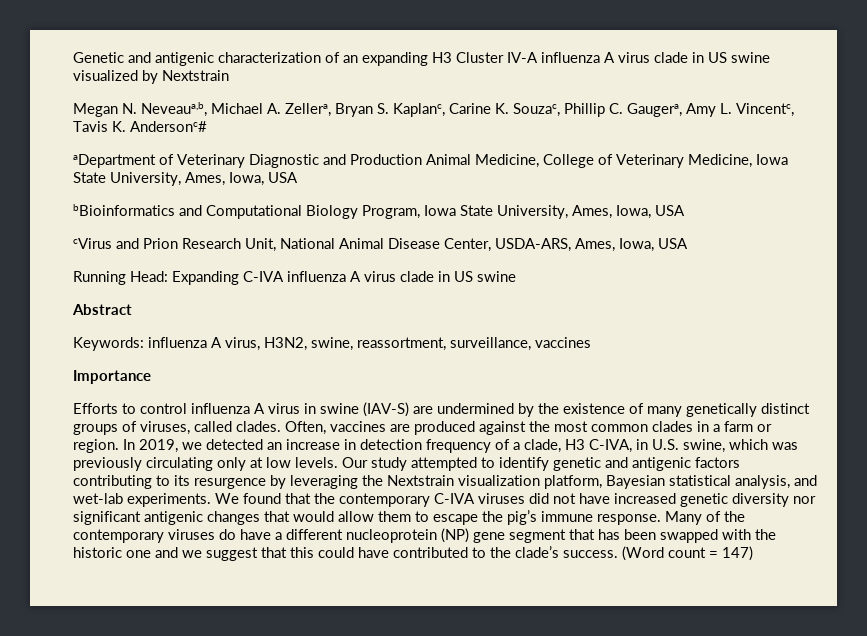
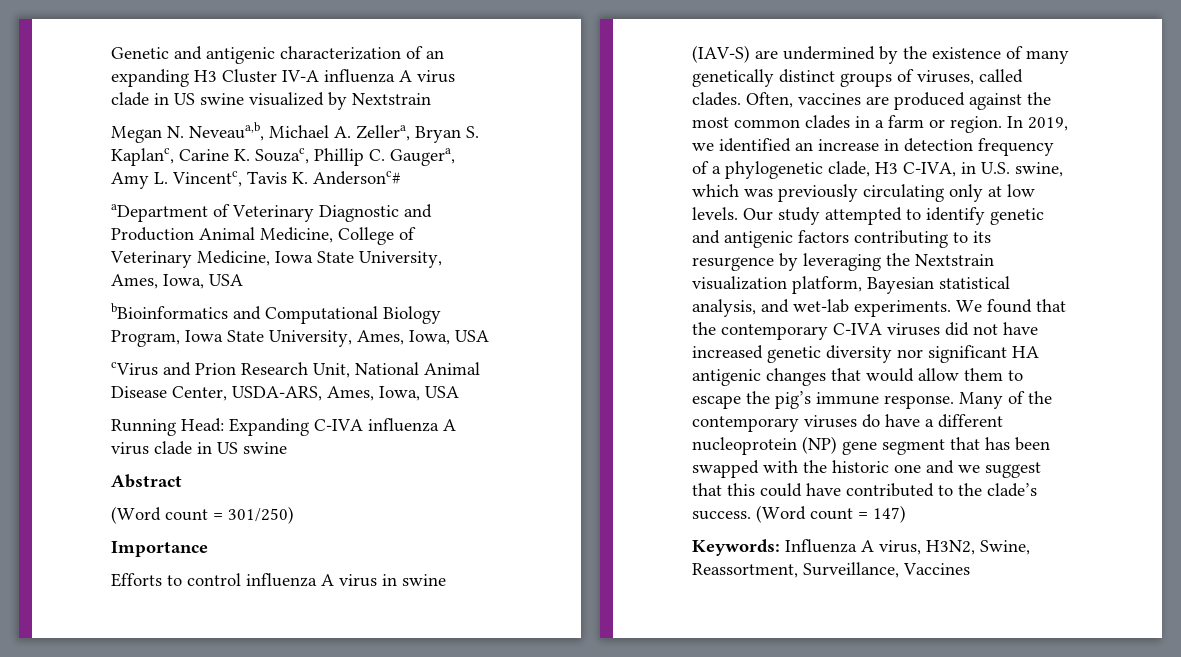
- Keywords: influenza A virus, H3N2, swine, reassortment, surveillance, vaccines
+ (Word count = 301/250)
- In 2019, we detected an increase in detection frequency of a clade, H3 C-IVA, in U.S. swine, which was previously circulating only at low levels.
+ In 2019, we identified an increase in detection frequency of a phylogenetic clade, H3 C-IVA, in U.S. swine, which was previously circulating only at low levels.
- We found that the contemporary C-IVA viruses did not have increased genetic diversity nor significant antigenic changes that would allow them to escape the pig’s immune response.
+ We found that the contemporary C-IVA viruses did not have increased genetic diversity nor significant HA antigenic changes that would allow them to escape the pig’s immune response.
+ Keywords: Influenza A virus, H3N2, Swine, Reassortment, Surveillance, Vaccines

